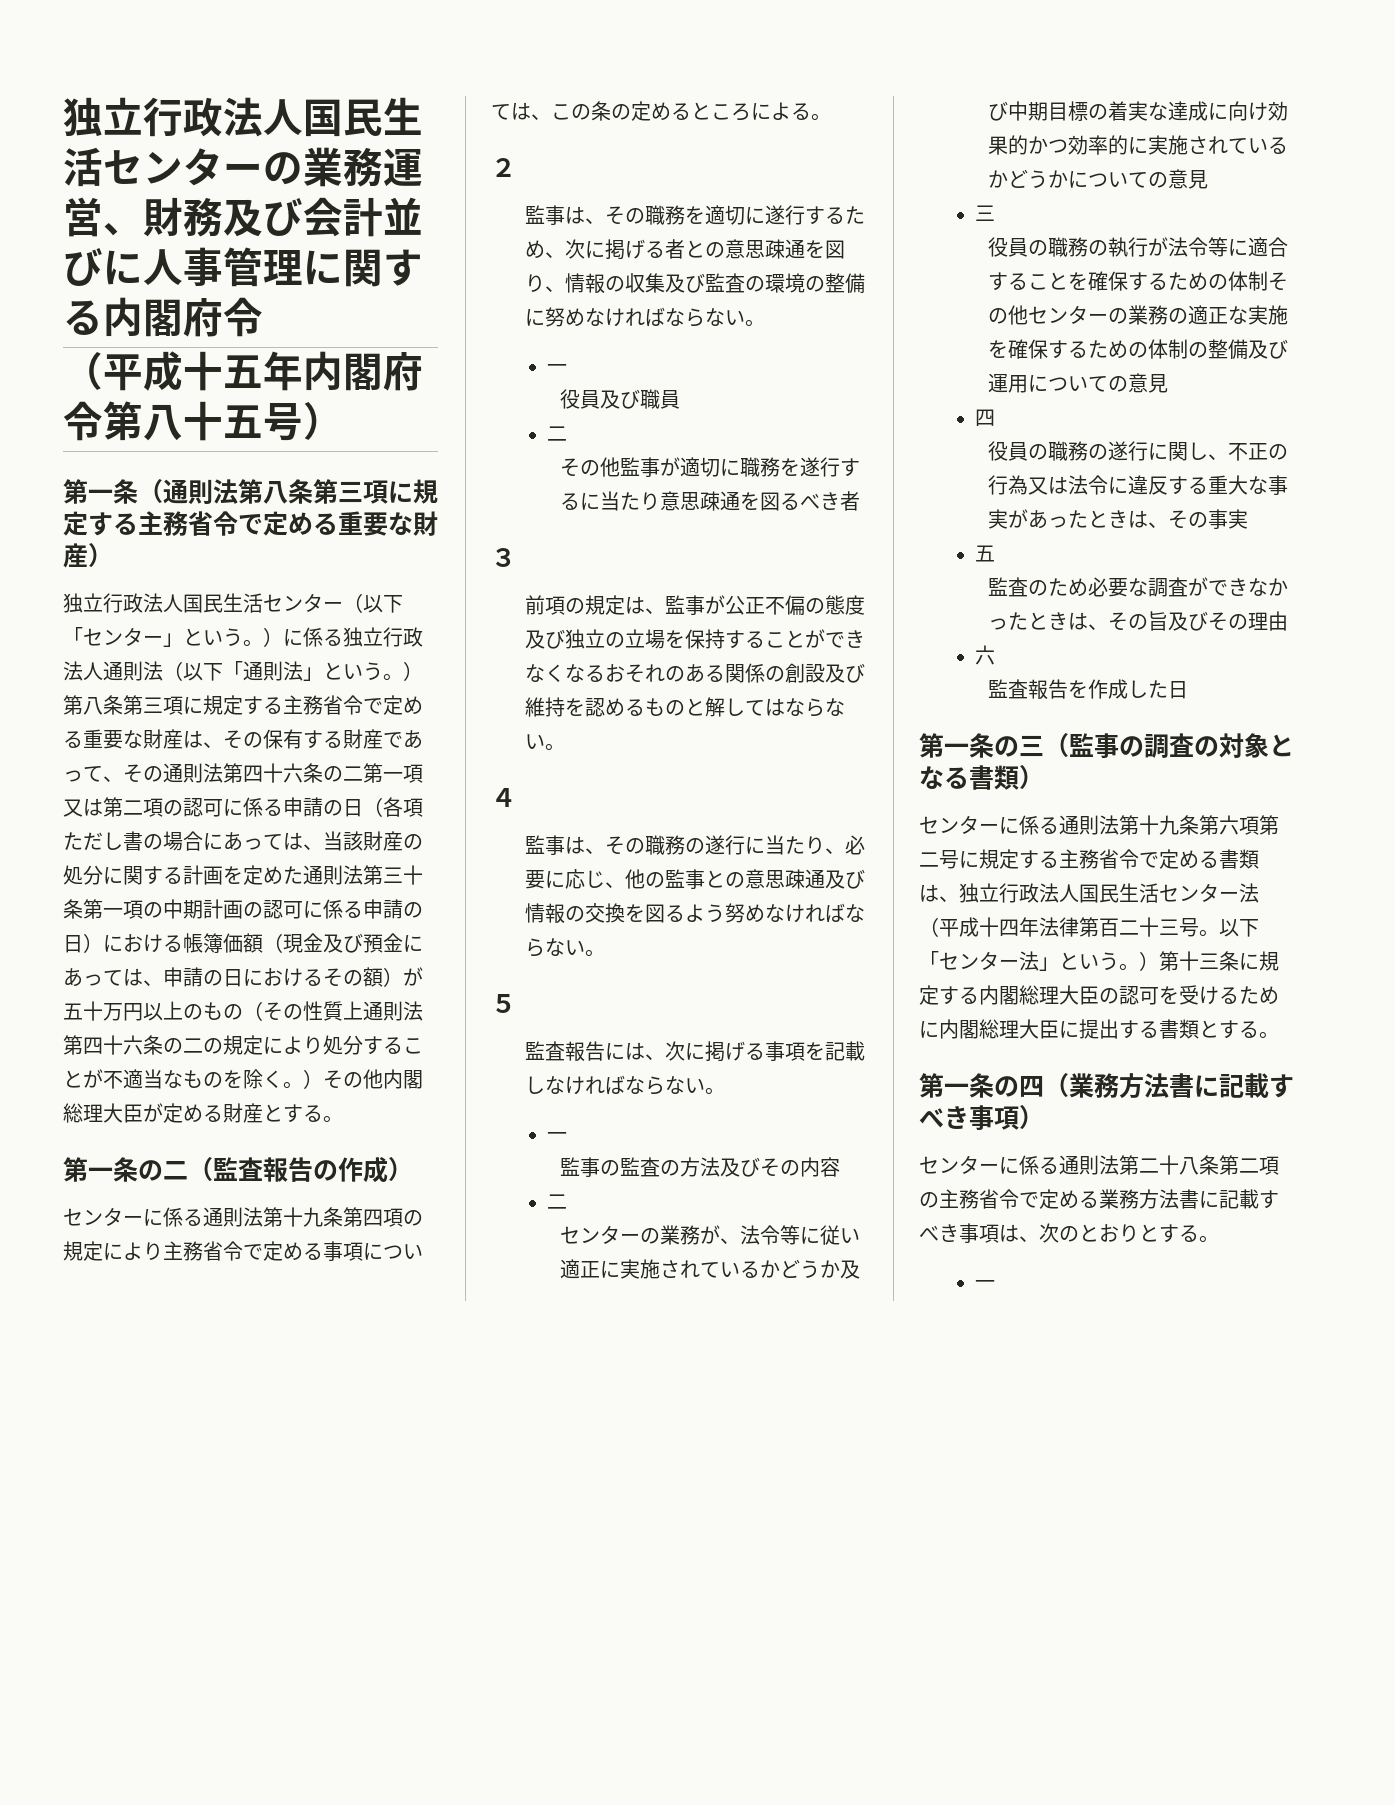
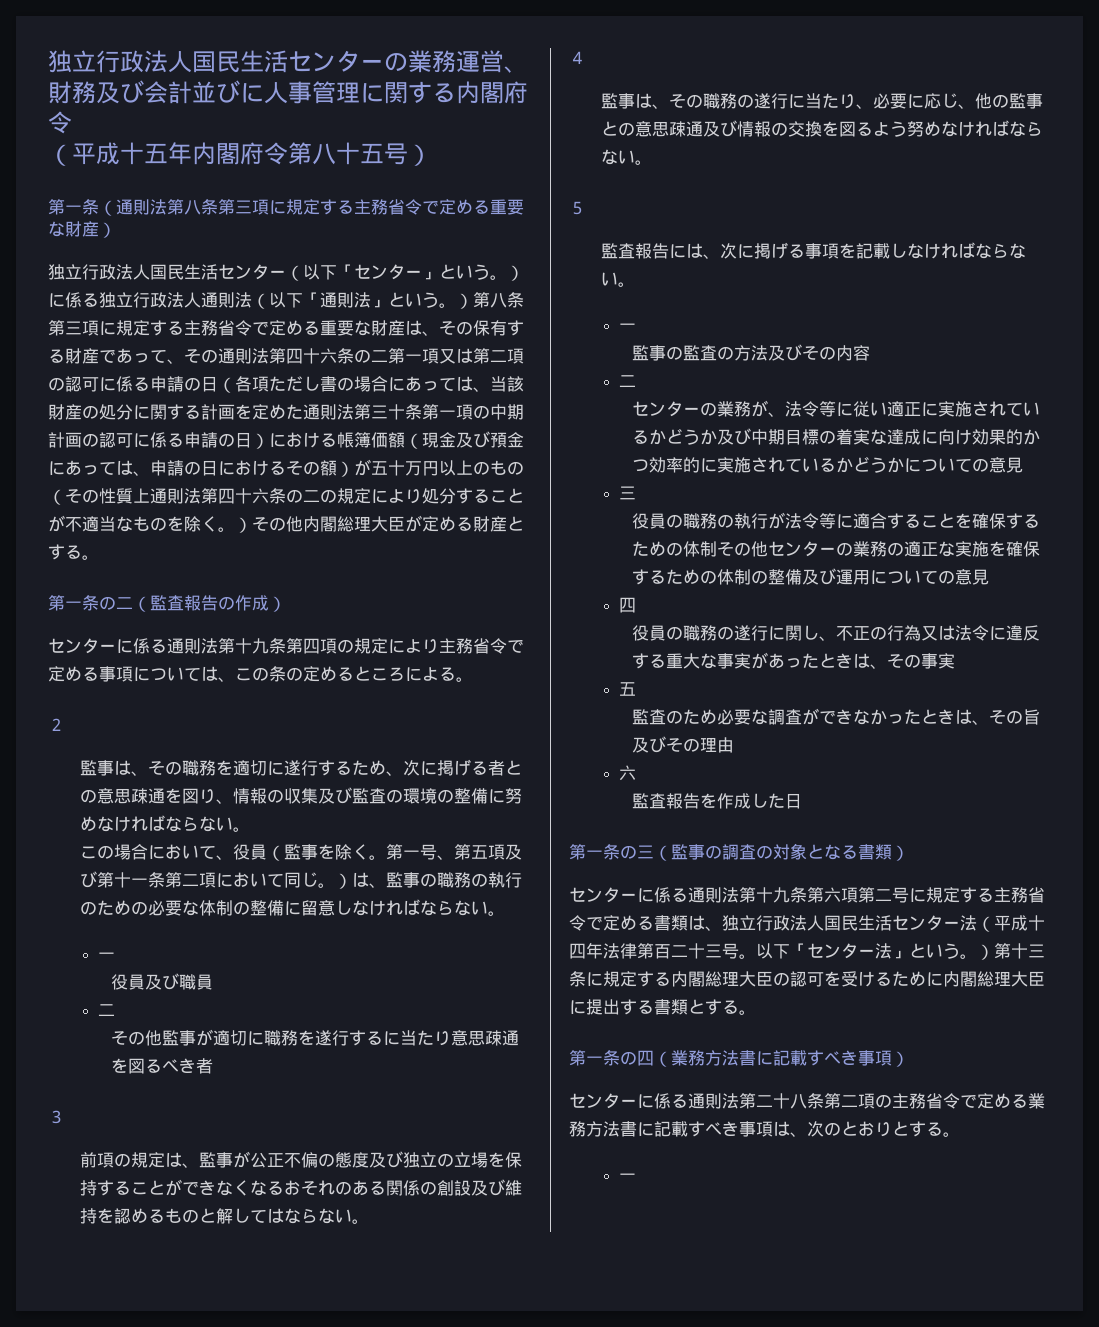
+ この場合において、役員（監事を除く。第一号、第五項及び第十一条第二項において同じ。）は、監事の職務の執行のための必要な体制の整備に留意しなければならない。

